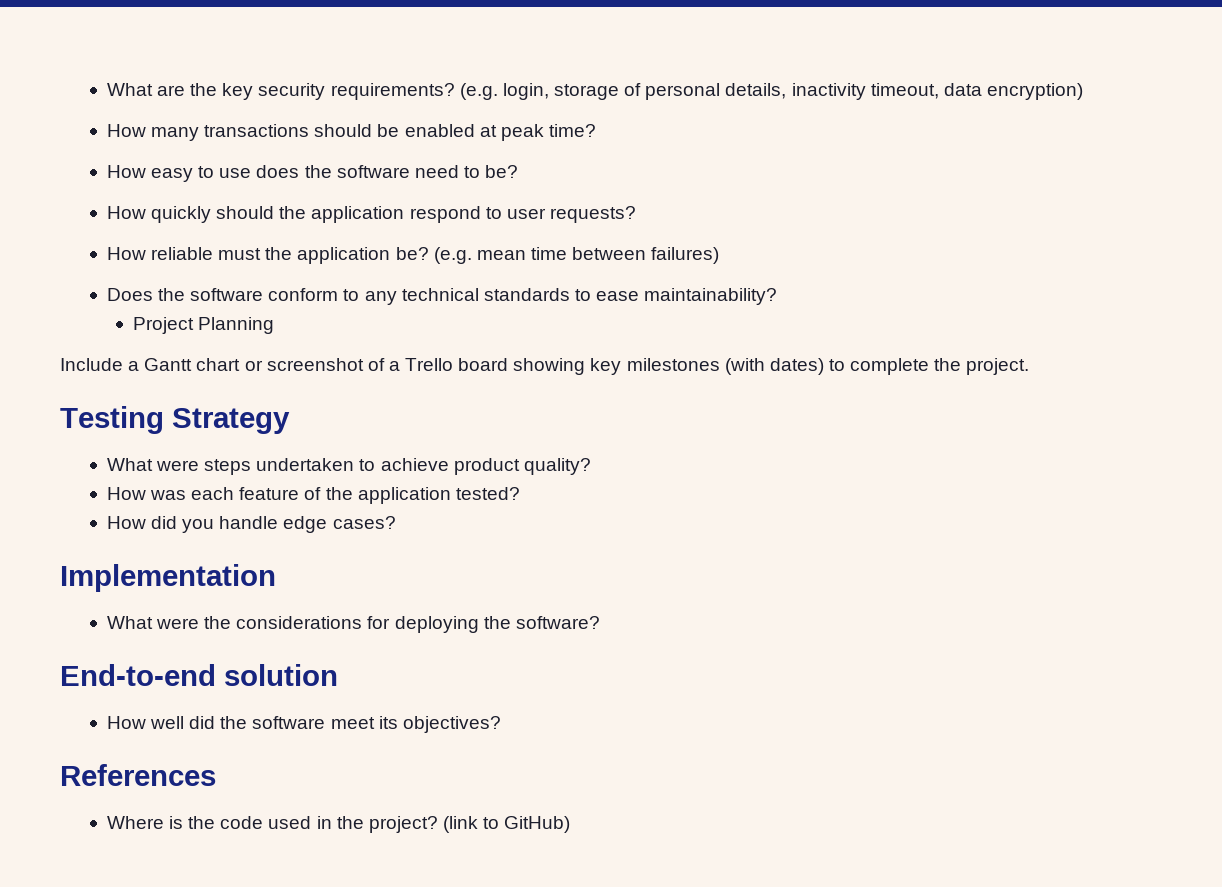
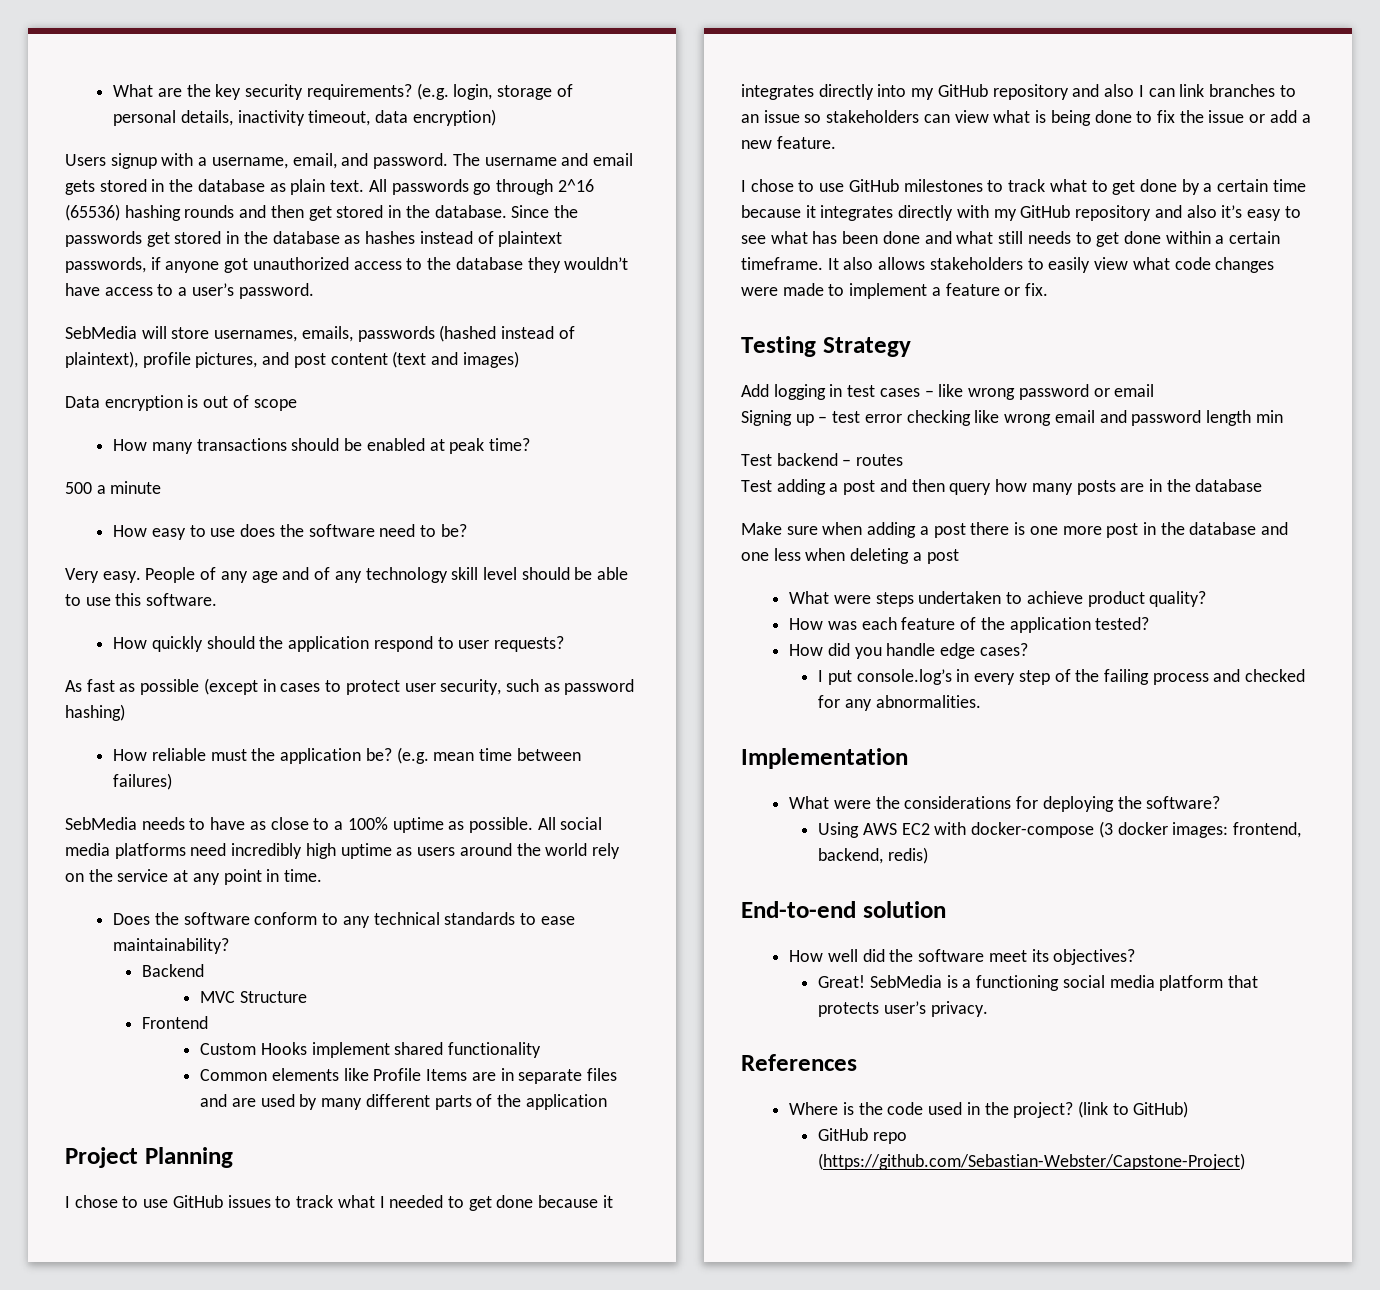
+ Users signup with a username, email, and password. The username and email gets stored in the database as plain text. All passwords go through 2^16 (65536) hashing rounds and then get stored in the database. Since the passwords get stored in the database as hashes instead of plaintext passwords, if anyone got unauthorized access to the database they wouldn’t have access to a user’s password.
+ SebMedia will store usernames, emails, passwords (hashed instead of plaintext), profile pictures, and post content (text and images)
+ Data encryption is out of scope
+ 500 a minute
+ Very easy. People of any age and of any technology skill level should be able to use this software.
+ As fast as possible (except in cases to protect user security, such as password hashing)
+ SebMedia needs to have as close to a 100% uptime as possible. All social media platforms need incredibly high uptime as users around the world rely on the service at any point in time.
+ Backend
+ MVC Structure
+ Frontend
+ Custom Hooks implement shared functionality
+ Common elements like Profile Items are in separate files and are used by many different parts of the application
  Project Planning
- Include a Gantt chart or screenshot of a Trello board showing key milestones (with dates) to complete the project.
+ I chose to use GitHub issues to track what I needed to get done because it integrates directly into my GitHub repository and also I can link branches to an issue so stakeholders can view what is being done to fix the issue or add a new feature.
+ I chose to use GitHub milestones to track what to get done by a certain time because it integrates directly with my GitHub repository and also it’s easy to see what has been done and what still needs to get done within a certain timeframe. It also allows stakeholders to easily view what code changes were made to implement a feature or fix.
  Testing Strategy
+ Add logging in test cases – like wrong password or email
+ Signing up – test error checking like wrong email and password length min
+ Test backend – routes
+ Test adding a post and then query how many posts are in the database
+ Make sure when adding a post there is one more post in the database and one less when deleting a post
+ I put console.log’s in every step of the failing process and checked for any abnormalities.
+ Using AWS EC2 with docker-compose (3 docker images: frontend, backend, redis)
+ Great! SebMedia is a functioning social media platform that protects user’s privacy.
+ GitHub repo (https://github.com/Sebastian-Webster/Capstone-Project)

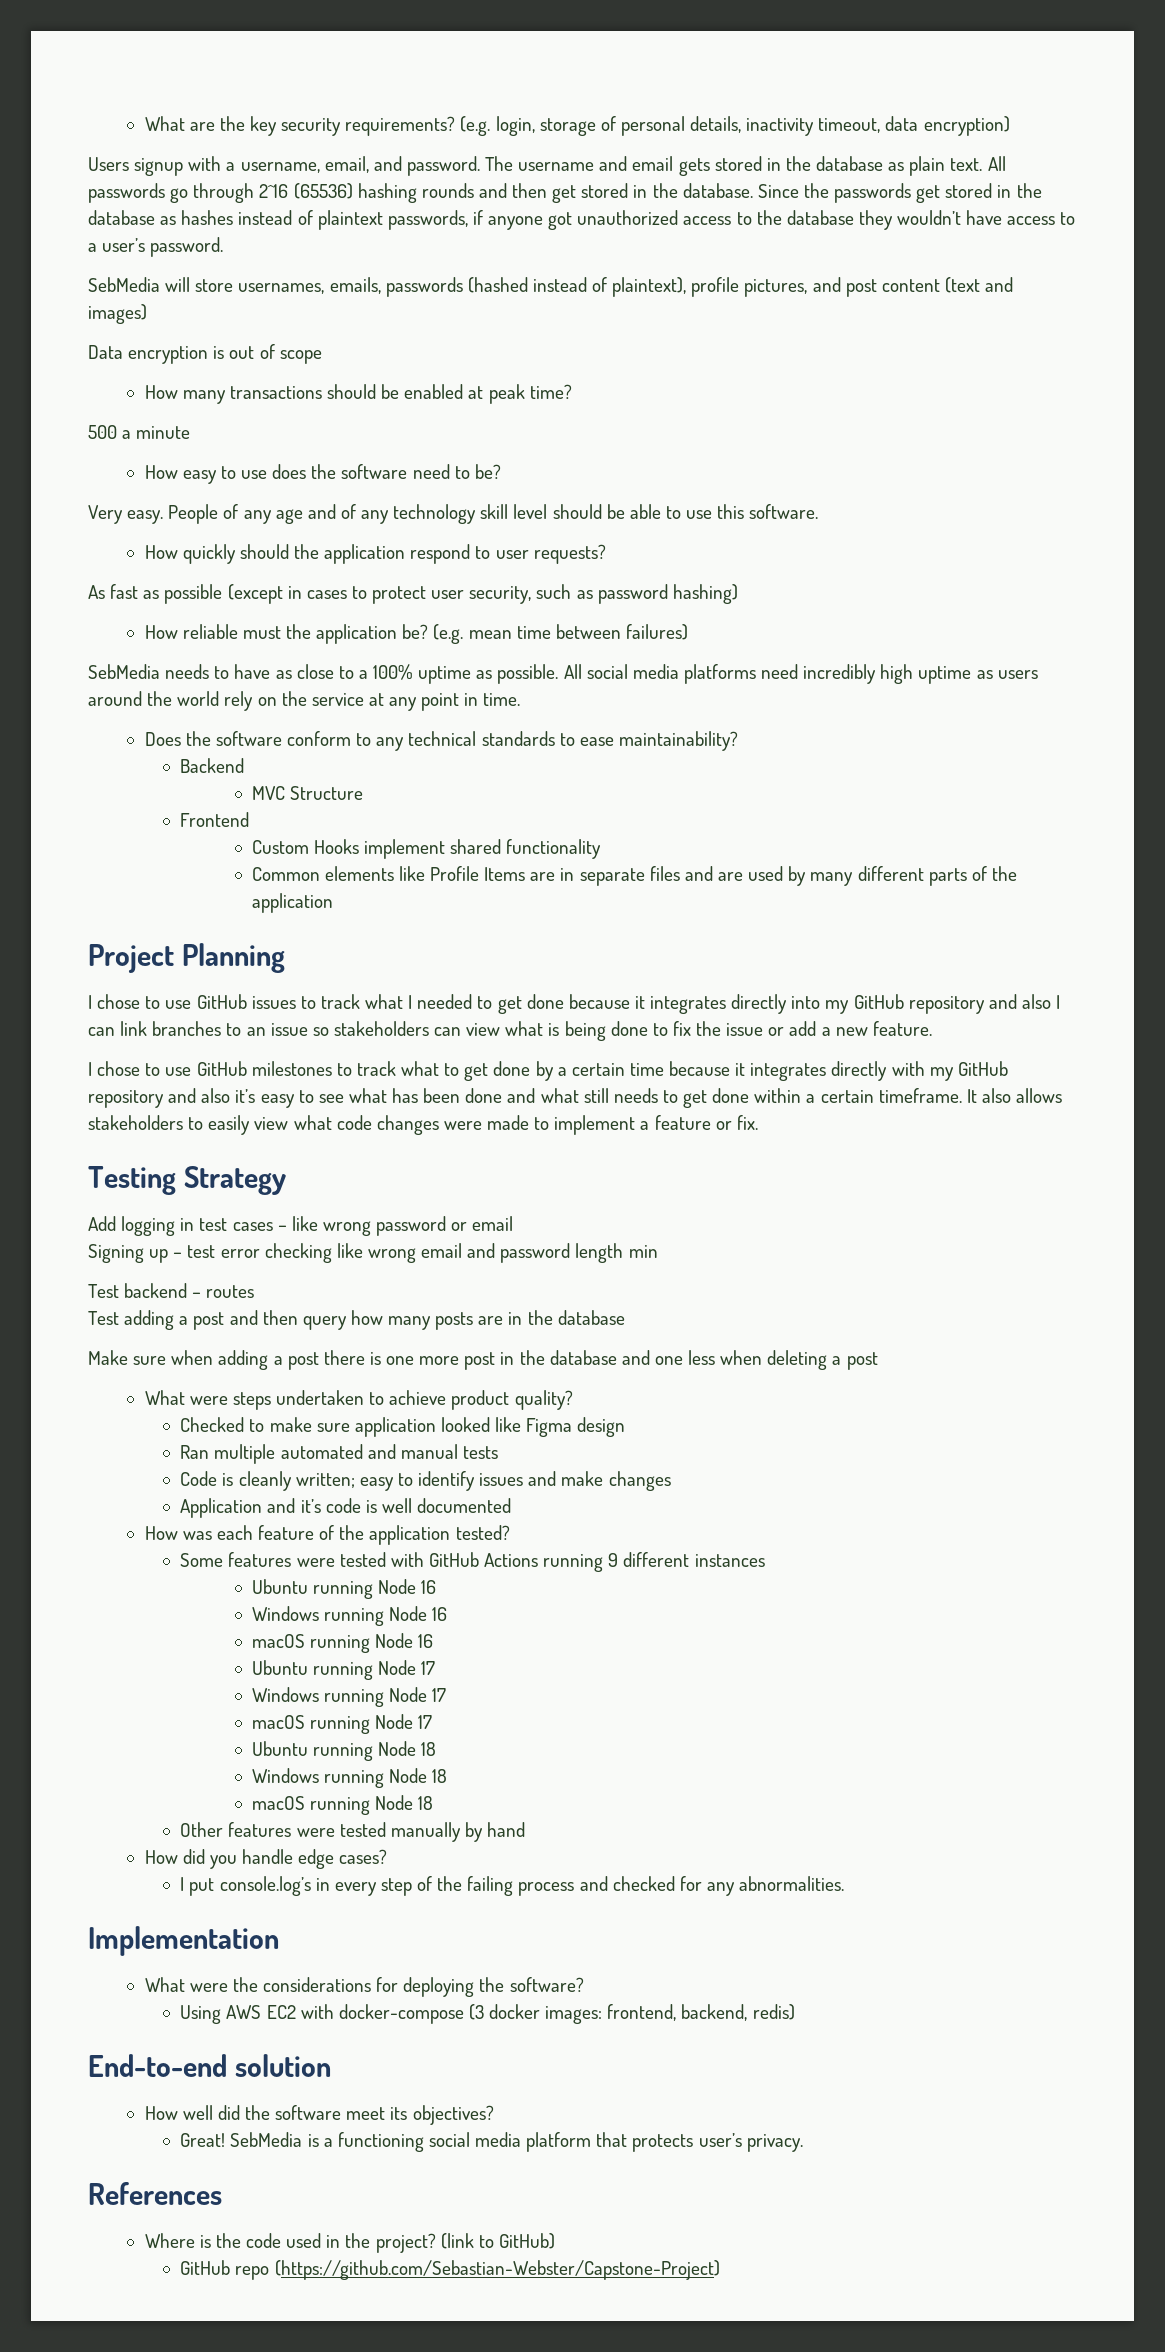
+ Checked to make sure application looked like Figma design
+ Ran multiple automated and manual tests
+ Code is cleanly written; easy to identify issues and make changes
+ Application and it’s code is well documented
+ Some features were tested with GitHub Actions running 9 different instances
+ Ubuntu running Node 16
+ Windows running Node 16
+ macOS running Node 16
+ Ubuntu running Node 17
+ Windows running Node 17
+ macOS running Node 17
+ Ubuntu running Node 18
+ Windows running Node 18
+ macOS running Node 18
+ Other features were tested manually by hand

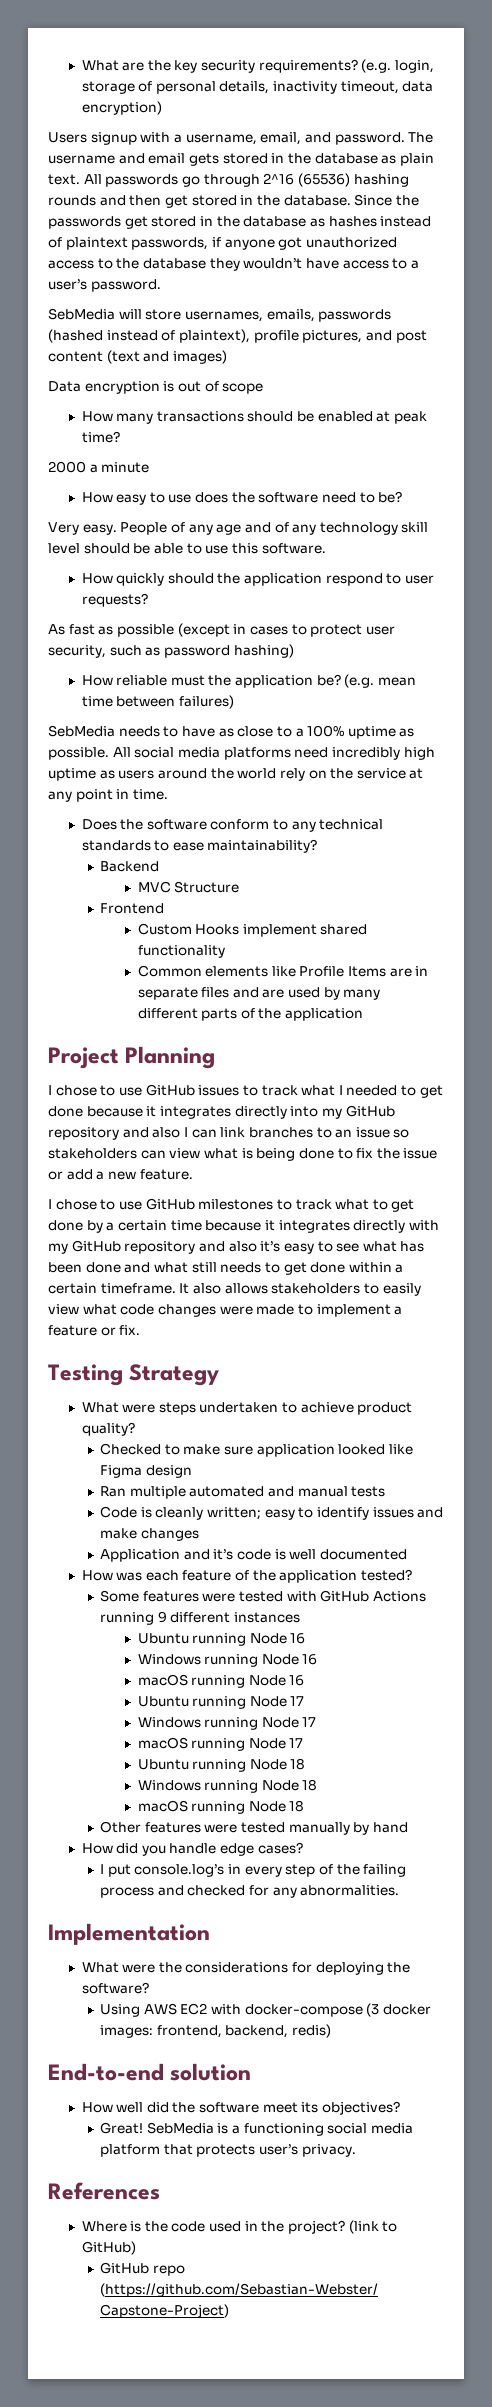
- 500 a minute
+ 2000 a minute
- Add logging in test cases – like wrong password or email
- Signing up – test error checking like wrong email and password length min
- Test backend – routes
- Test adding a post and then query how many posts are in the database
- Make sure when adding a post there is one more post in the database and one less when deleting a post

